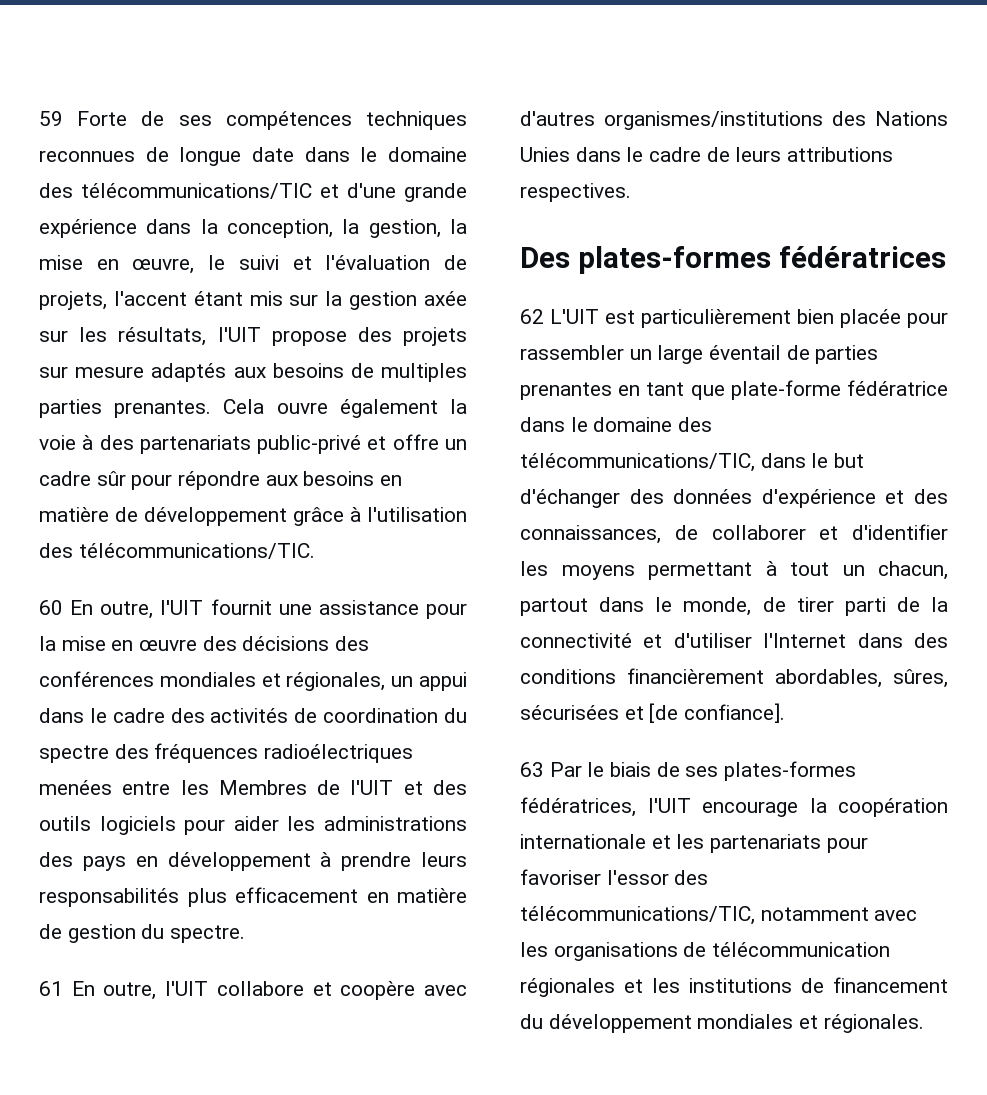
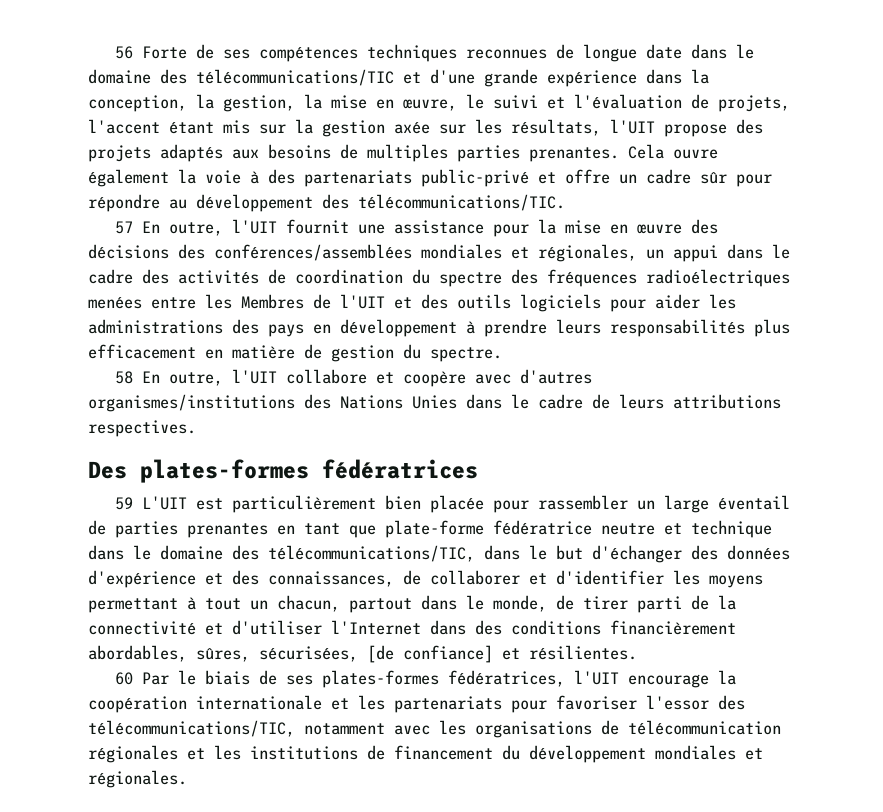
- 59 Forte de ses compétences techniques reconnues de longue date dans le domaine des télécommunications/TIC et d'une grande expérience dans la conception, la gestion, la mise en œuvre, le suivi et l'évaluation de projets, l'accent étant mis sur la gestion axée sur les résultats, l'UIT propose des projets sur mesure adaptés aux besoins de multiples parties prenantes.
+ 56 Forte de ses compétences techniques reconnues de longue date dans le domaine des télécommunications/TIC et d'une grande expérience dans la conception, la gestion, la mise en œuvre, le suivi et l'évaluation de projets, l'accent étant mis sur la gestion axée sur les résultats, l'UIT propose des projets adaptés aux besoins de multiples parties prenantes.
- Cela ouvre également la voie à des partenariats public-privé et offre un cadre sûr pour répondre aux besoins en matière de développement grâce à l'utilisation des télécommunications/TIC.
+ Cela ouvre également la voie à des partenariats public-privé et offre un cadre sûr pour répondre au développement des télécommunications/TIC.
- 60 En outre, l'UIT fournit une assistance pour la mise en œuvre des décisions des conférences mondiales et régionales, un appui dans le cadre des activités de coordination du spectre des fréquences radioélectriques menées entre les Membres de l'UIT et des outils logiciels pour aider les administrations des pays en développement à prendre leurs responsabilités plus efficacement en matière de gestion du spectre.
+ 57 En outre, l'UIT fournit une assistance pour la mise en œuvre des décisions des conférences/assemblées mondiales et régionales, un appui dans le cadre des activités de coordination du spectre des fréquences radioélectriques menées entre les Membres de l'UIT et des outils logiciels pour aider les administrations des pays en développement à prendre leurs responsabilités plus efficacement en matière de gestion du spectre.
- 61 En outre, l'UIT collabore et coopère avec d'autres organismes/institutions des Nations Unies dans le cadre de leurs attributions respectives.
+ 58 En outre, l'UIT collabore et coopère avec d'autres organismes/institutions des Nations Unies dans le cadre de leurs attributions respectives.
- 62 L'UIT est particulièrement bien placée pour rassembler un large éventail de parties prenantes en tant que plate-forme fédératrice dans le domaine des télécommunications/TIC, dans le but d'échanger des données d'expérience et des connaissances, de collaborer et d'identifier les moyens permettant à tout un chacun, partout dans le monde, de tirer parti de la connectivité et d'utiliser l'Internet dans des conditions financièrement abordables, sûres, sécurisées et [de confiance].
- 63 Par le biais de ses plates-formes fédératrices, l'UIT encourage la coopération internationale et les partenariats pour favoriser l'essor des télécommunications/TIC, notamment avec les organisations de télécommunication régionales et les institutions de financement du développement mondiales et régionales.
+ 59 L'UIT est particulièrement bien placée pour rassembler un large éventail de parties prenantes en tant que plate-forme fédératrice neutre et technique dans le domaine des télécommunications/TIC, dans le but d'échanger des données d'expérience et des connaissances, de collaborer et d'identifier les moyens permettant à tout un chacun, partout dans le monde, de tirer parti de la connectivité et d'utiliser l'Internet dans des conditions financièrement abordables, sûres, sécurisées, [de confiance] et résilientes.
+ 60 Par le biais de ses plates-formes fédératrices, l'UIT encourage la coopération internationale et les partenariats pour favoriser l'essor des télécommunications/TIC, notamment avec les organisations de télécommunication régionales et les institutions de financement du développement mondiales et régionales.

